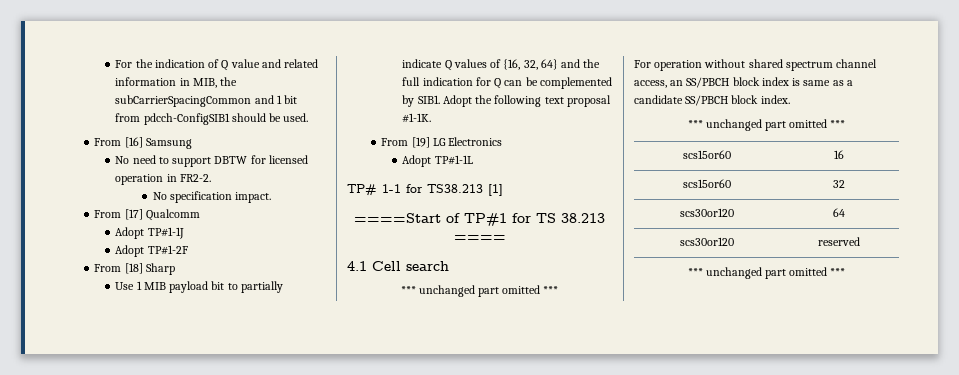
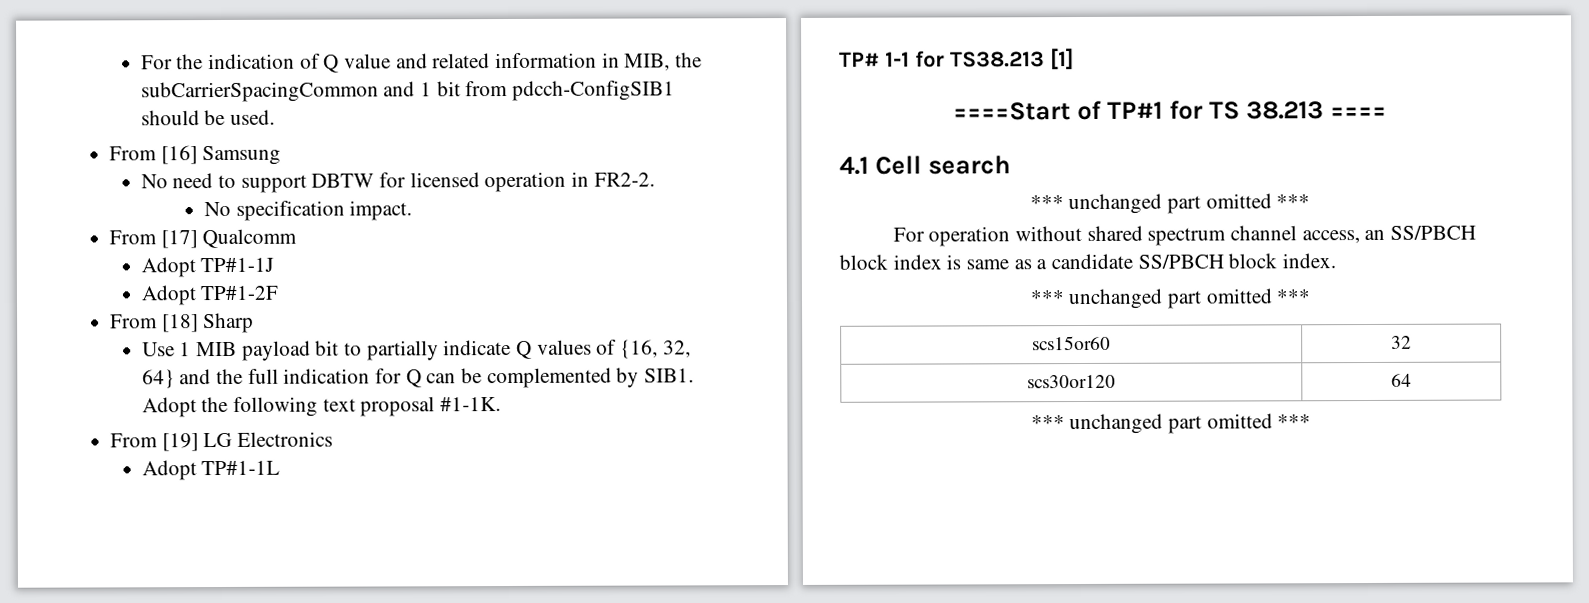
- scs15or60 | 16
- scs30or120 | reserved

